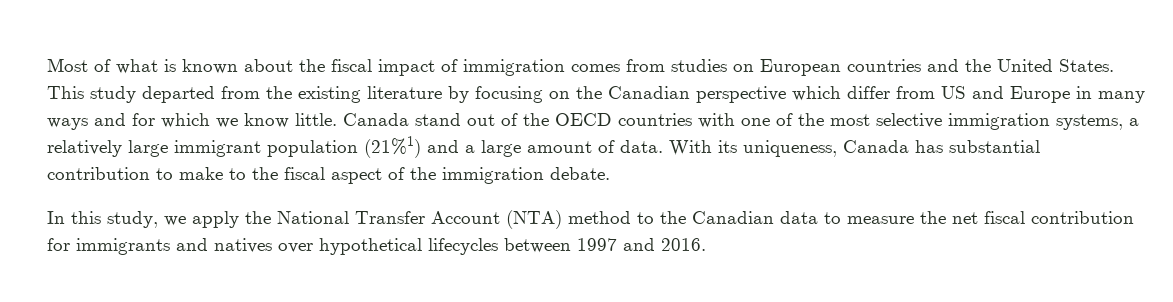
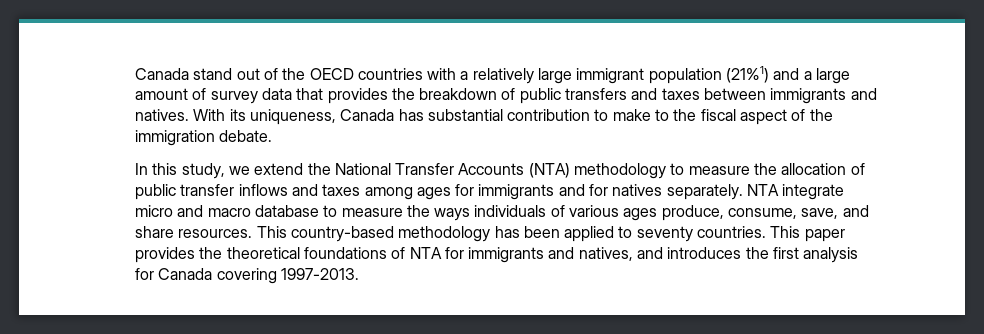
- Most of what is known about the fiscal impact of immigration comes from studies on European countries and the United States. This study departed from the existing literature by focusing on the Canadian perspective which differ from US and Europe in many ways and for which we know little. Canada stand out of the OECD countries with one of the most selective immigration systems, a relatively large immigrant population (21%1) and a large amount of data.
+ Canada stand out of the OECD countries with a relatively large immigrant population (21%1) and a large amount of survey data that provides the breakdown of public transfers and taxes between immigrants and natives.
- In this study, we apply the National Transfer Account (NTA) method to the Canadian data to measure the net fiscal contribution for immigrants and natives over hypothetical lifecycles between 1997 and 2016.
+ In this study, we extend the National Transfer Accounts (NTA) methodology to measure the allocation of public transfer inflows and taxes among ages for immigrants and for natives separately. NTA integrate micro and macro database to measure the ways individuals of various ages produce, consume, save, and share resources. This country-based methodology has been applied to seventy countries. This paper provides the theoretical foundations of NTA for immigrants and natives, and introduces the first analysis for Canada covering 1997-2013.

